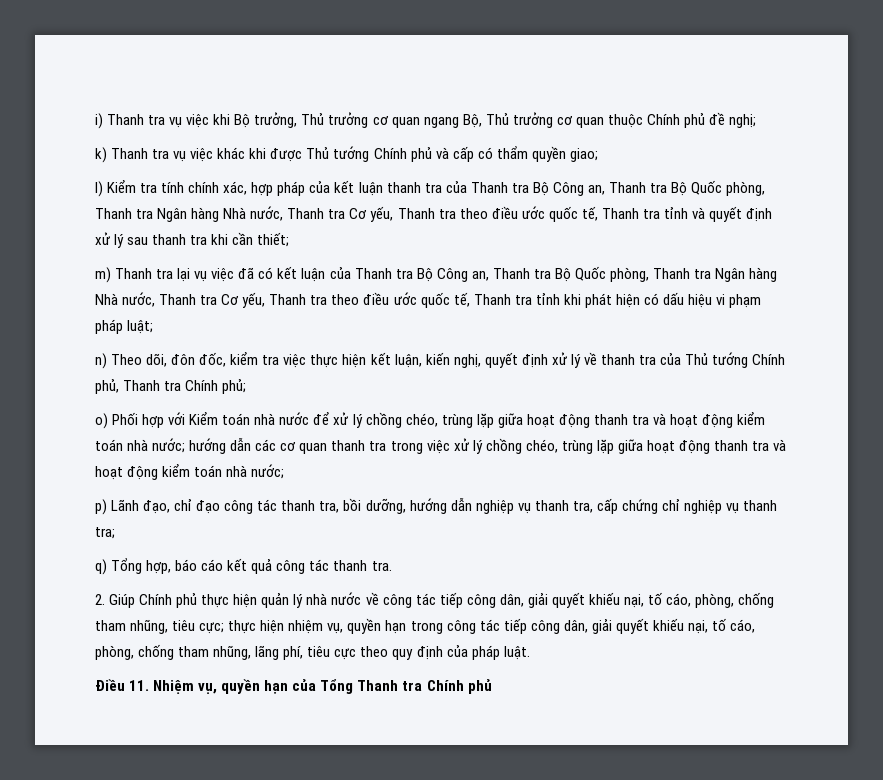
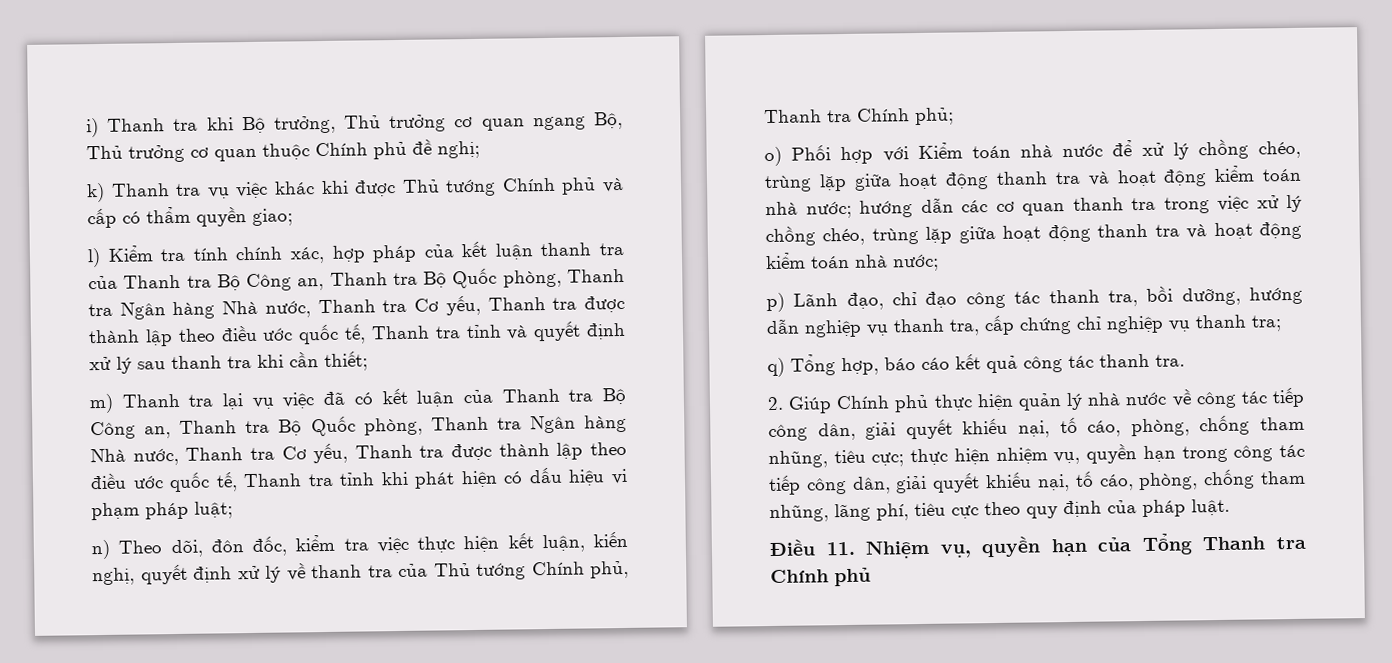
- i) Thanh tra vụ việc khi Bộ trưởng, Thủ trưởng cơ quan ngang Bộ, Thủ trưởng cơ quan thuộc Chính phủ đề nghị;
+ i) Thanh tra khi Bộ trưởng, Thủ trưởng cơ quan ngang Bộ, Thủ trưởng cơ quan thuộc Chính phủ đề nghị;
- l) Kiểm tra tính chính xác, hợp pháp của kết luận thanh tra của Thanh tra Bộ Công an, Thanh tra Bộ Quốc phòng, Thanh tra Ngân hàng Nhà nước, Thanh tra Cơ yếu, Thanh tra theo điều ước quốc tế, Thanh tra tỉnh và quyết định xử lý sau thanh tra khi cần thiết;
+ l) Kiểm tra tính chính xác, hợp pháp của kết luận thanh tra của Thanh tra Bộ Công an, Thanh tra Bộ Quốc phòng, Thanh tra Ngân hàng Nhà nước, Thanh tra Cơ yếu, Thanh tra được thành lập theo điều ước quốc tế, Thanh tra tỉnh và quyết định xử lý sau thanh tra khi cần thiết;
- m) Thanh tra lại vụ việc đã có kết luận của Thanh tra Bộ Công an, Thanh tra Bộ Quốc phòng, Thanh tra Ngân hàng Nhà nước, Thanh tra Cơ yếu, Thanh tra theo điều ước quốc tế, Thanh tra tỉnh khi phát hiện có dấu hiệu vi phạm pháp luật;
+ m) Thanh tra lại vụ việc đã có kết luận của Thanh tra Bộ Công an, Thanh tra Bộ Quốc phòng, Thanh tra Ngân hàng Nhà nước, Thanh tra Cơ yếu, Thanh tra được thành lập theo điều ước quốc tế, Thanh tra tỉnh khi phát hiện có dấu hiệu vi phạm pháp luật;

